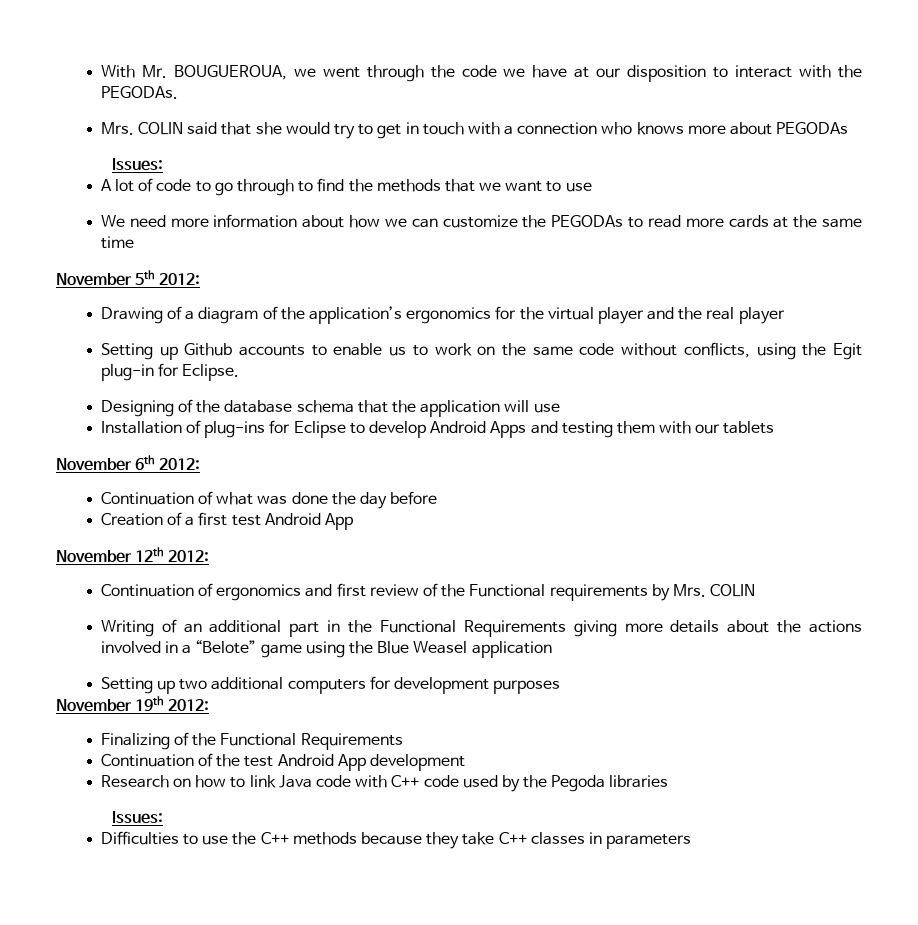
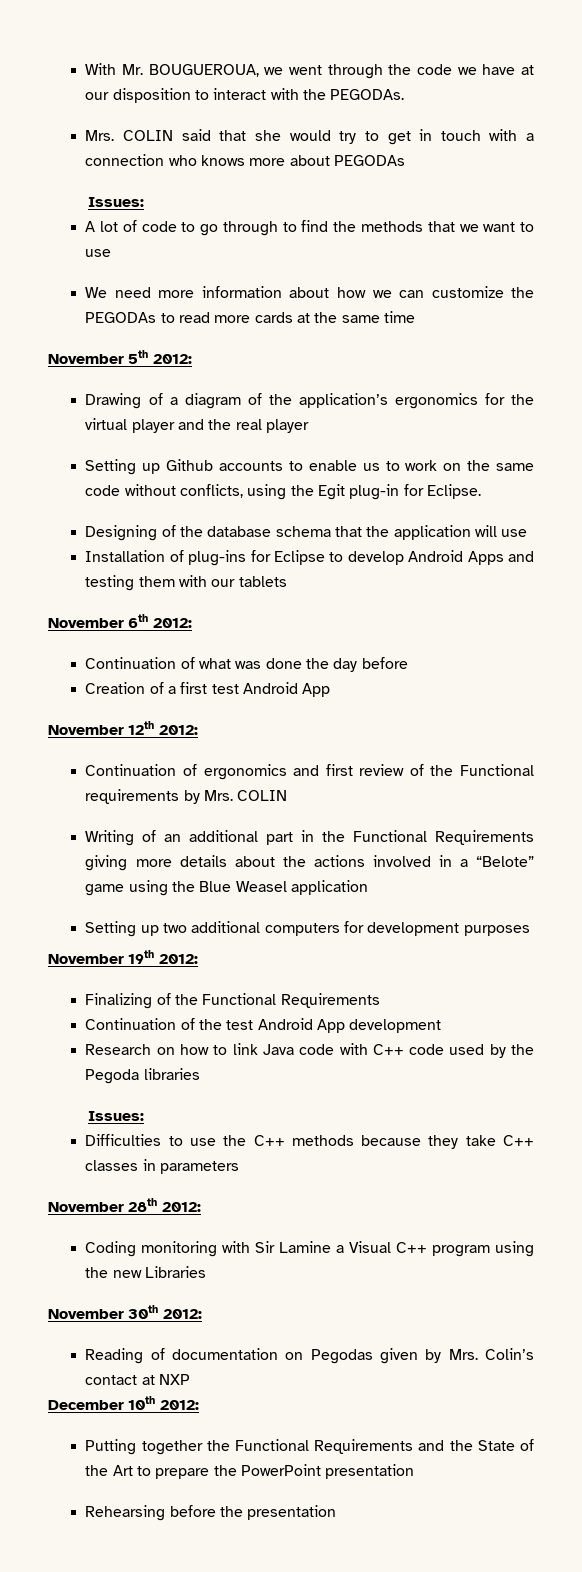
+ November 28th 2012:
+ Coding monitoring with Sir Lamine a Visual C++ program using the new Libraries
+ November 30th 2012:
+ Reading of documentation on Pegodas given by Mrs. Colin’s contact at NXP
+ December 10th 2012:
+ Putting together the Functional Requirements and the State of the Art to prepare the PowerPoint presentation
+ Rehearsing before the presentation

